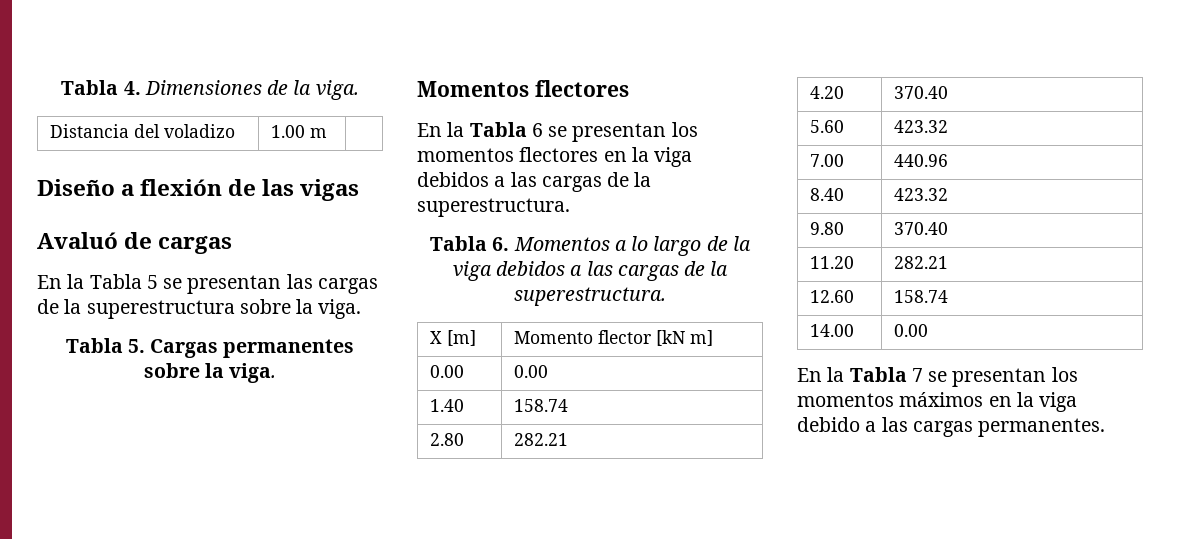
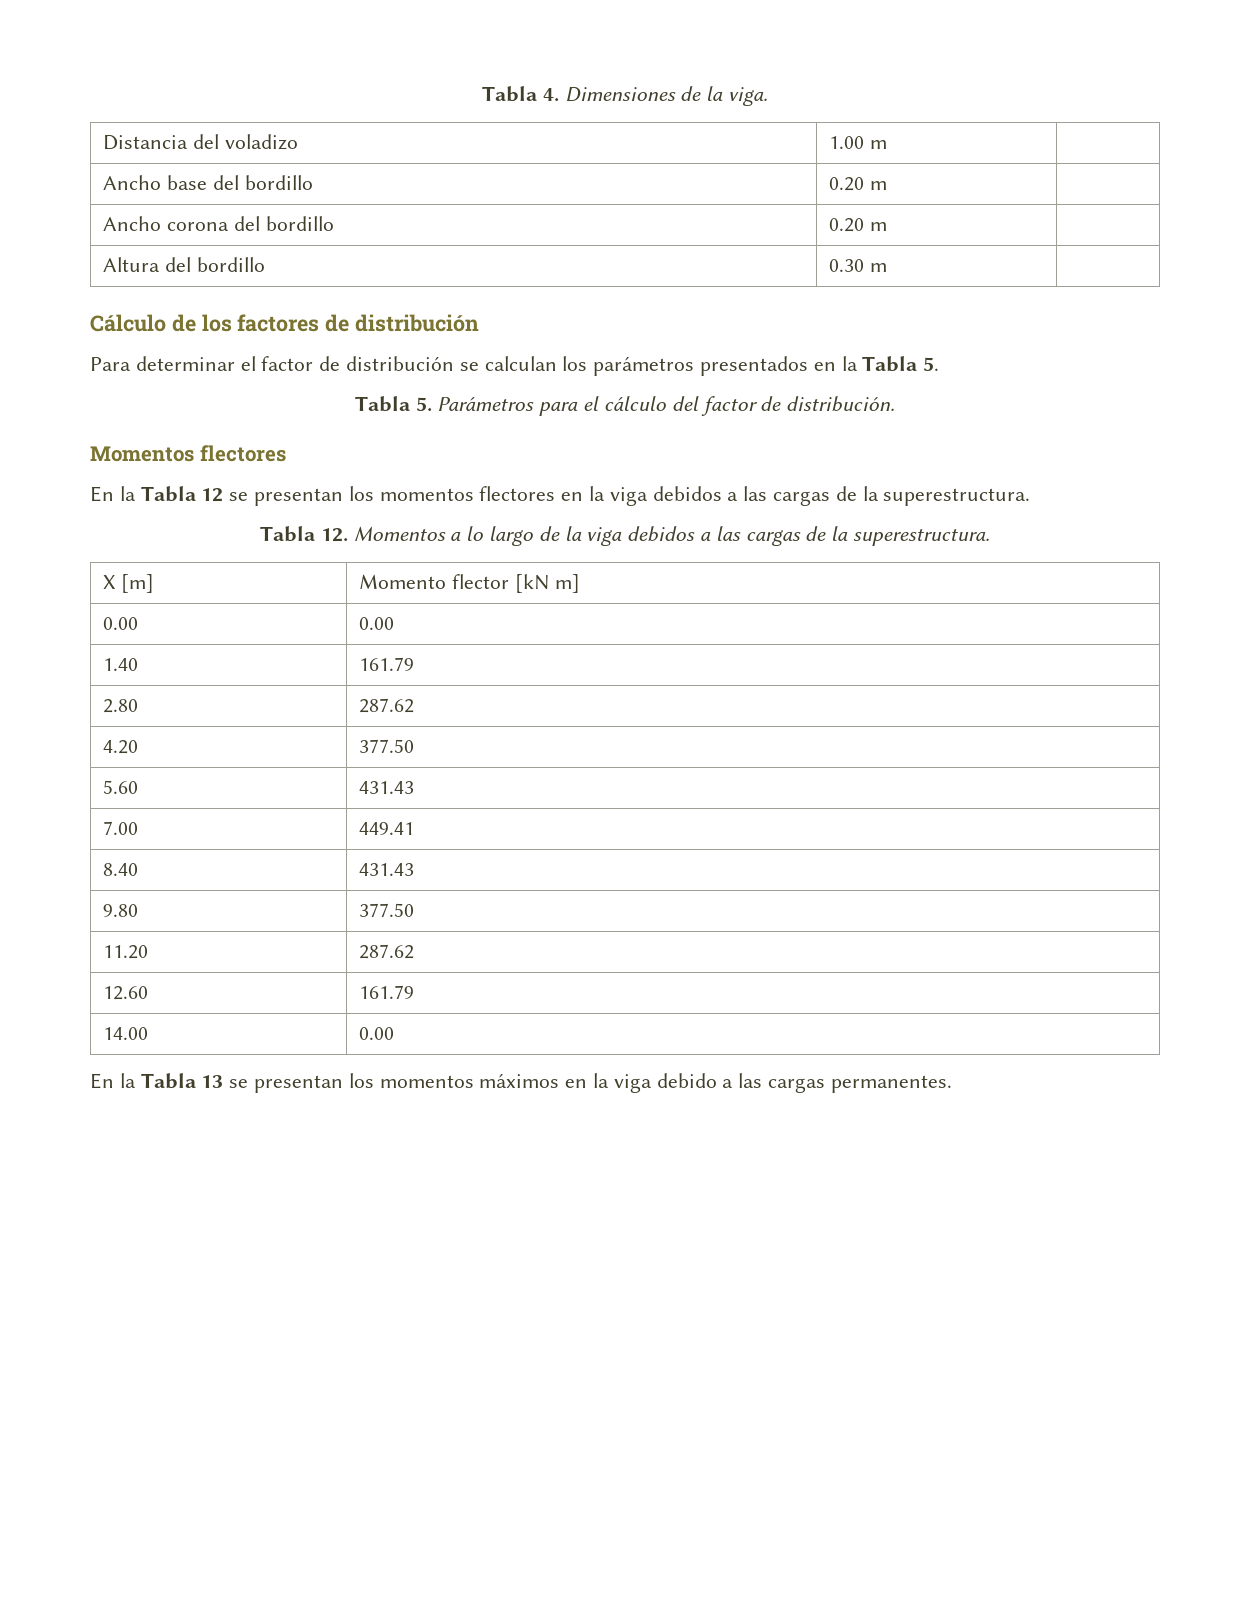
- Diseño a flexión de las vigas
- Avaluó de cargas
- En la Tabla 5 se presentan las cargas de la superestructura sobre la viga.
- Tabla 5. Cargas permanentes sobre la viga.
+ Ancho base del bordillo | 0.20 m |
+ Ancho corona del bordillo | 0.20 m |
+ Altura del bordillo | 0.30 m |
+ Cálculo de los factores de distribución
+ Para determinar el factor de distribución se calculan los parámetros presentados en la Tabla 5.
+ Tabla 5. Parámetros para el cálculo del factor de distribución.
- En la Tabla 6 se presentan los momentos flectores en la viga debidos a las cargas de la superestructura.
+ En la Tabla 12 se presentan los momentos flectores en la viga debidos a las cargas de la superestructura.
- Tabla 6. Momentos a lo largo de la viga debidos a las cargas de la superestructura.
+ Tabla 12. Momentos a lo largo de la viga debidos a las cargas de la superestructura.
- 1.40 | 158.74
+ 1.40 | 161.79
- 2.80 | 282.21
+ 2.80 | 287.62
- 4.20 | 370.40
+ 4.20 | 377.50
- 5.60 | 423.32
+ 5.60 | 431.43
- 7.00 | 440.96
+ 7.00 | 449.41
- 8.40 | 423.32
+ 8.40 | 431.43
- 9.80 | 370.40
+ 9.80 | 377.50
- 11.20 | 282.21
+ 11.20 | 287.62
- 12.60 | 158.74
+ 12.60 | 161.79
- En la Tabla 7 se presentan los momentos máximos en la viga debido a las cargas permanentes.
+ En la Tabla 13 se presentan los momentos máximos en la viga debido a las cargas permanentes.

